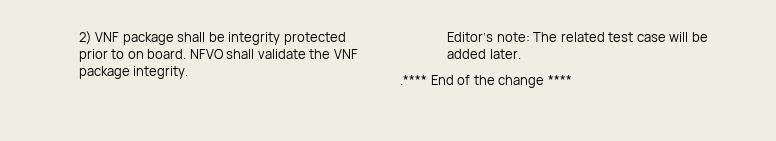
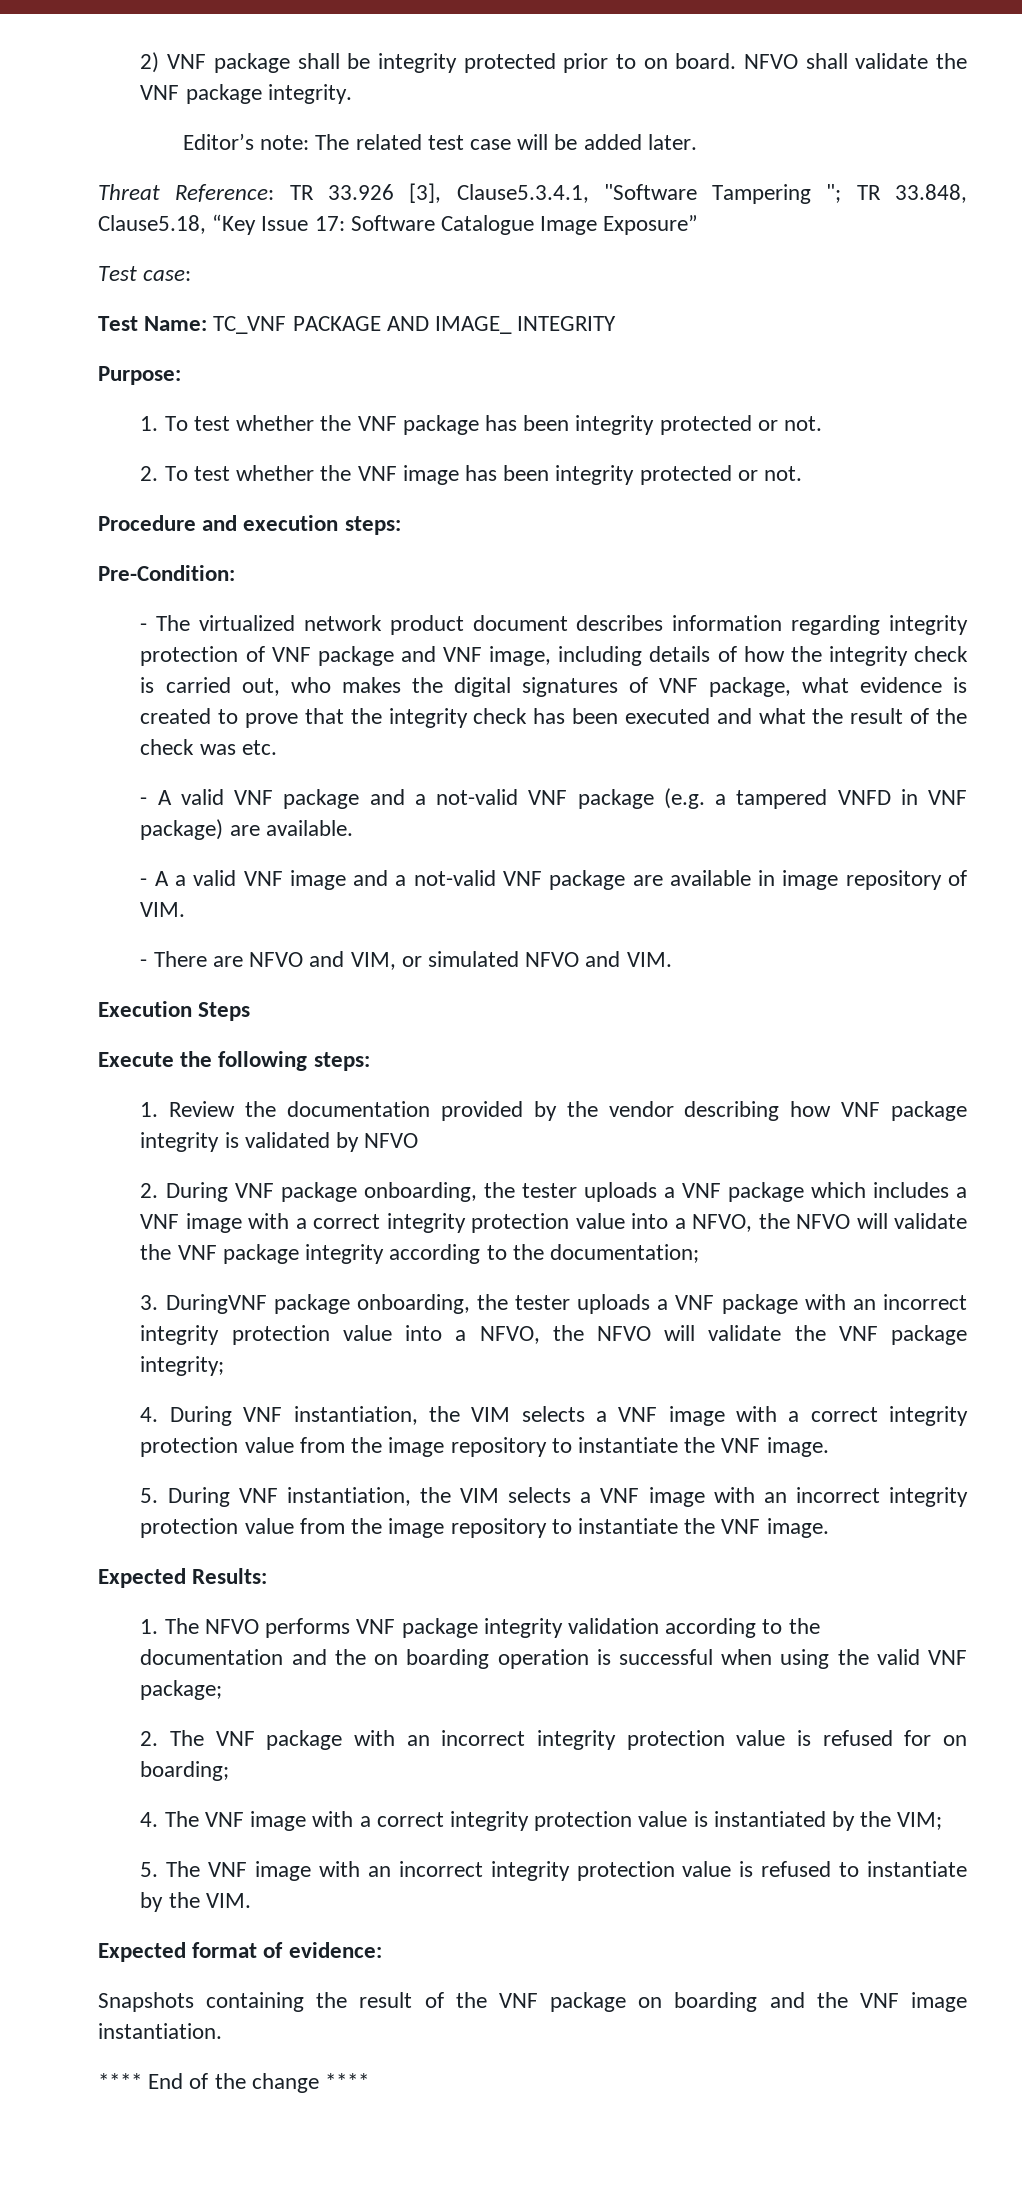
- .**** End of the change ****
+ Threat Reference: TR 33.926 [3], Clause5.3.4.1, "Software Tampering "; TR 33.848, Clause5.18, “Key Issue 17: Software Catalogue Image Exposure”
+ Test case:
+ Test Name: TC_VNF PACKAGE AND IMAGE_ INTEGRITY
+ Purpose:
+ 1. To test whether the VNF package has been integrity protected or not.
+ 2. To test whether the VNF image has been integrity protected or not.
+ Procedure and execution steps:
+ Pre-Condition:
+ - The virtualized network product document describes information regarding integrity protection of VNF package and VNF image, including details of how the integrity check is carried out, who makes the digital signatures of VNF package, what evidence is created to prove that the integrity check has been executed and what the result of the check was etc.
+ - A valid VNF package and a not-valid VNF package (e.g. a tampered VNFD in VNF package) are available.
+ - A a valid VNF image and a not-valid VNF package are available in image repository of VIM.
+ - There are NFVO and VIM, or simulated NFVO and VIM.
+ Execution Steps
+ Execute the following steps:
+ 1. Review the documentation provided by the vendor describing how VNF package integrity is validated by NFVO
+ 2. During VNF package onboarding, the tester uploads a VNF package which includes a VNF image with a correct integrity protection value into a NFVO, the NFVO will validate the VNF package integrity according to the documentation;
+ 3. DuringVNF package onboarding, the tester uploads a VNF package with an incorrect integrity protection value into a NFVO, the NFVO will validate the VNF package integrity;
+ 4. During VNF instantiation, the VIM selects a VNF image with a correct integrity protection value from the image repository to instantiate the VNF image.
+ 5. During VNF instantiation, the VIM selects a VNF image with an incorrect integrity protection value from the image repository to instantiate the VNF image.
+ Expected Results:
+ 1. The NFVO performs VNF package integrity validation according to the documentation and the on boarding operation is successful when using the valid VNF package;
+ 2. The VNF package with an incorrect integrity protection value is refused for on boarding;
+ 4. The VNF image with a correct integrity protection value is instantiated by the VIM;
+ 5. The VNF image with an incorrect integrity protection value is refused to instantiate by the VIM.
+ Expected format of evidence:
+ Snapshots containing the result of the VNF package on boarding and the VNF image instantiation.
+ **** End of the change ****

